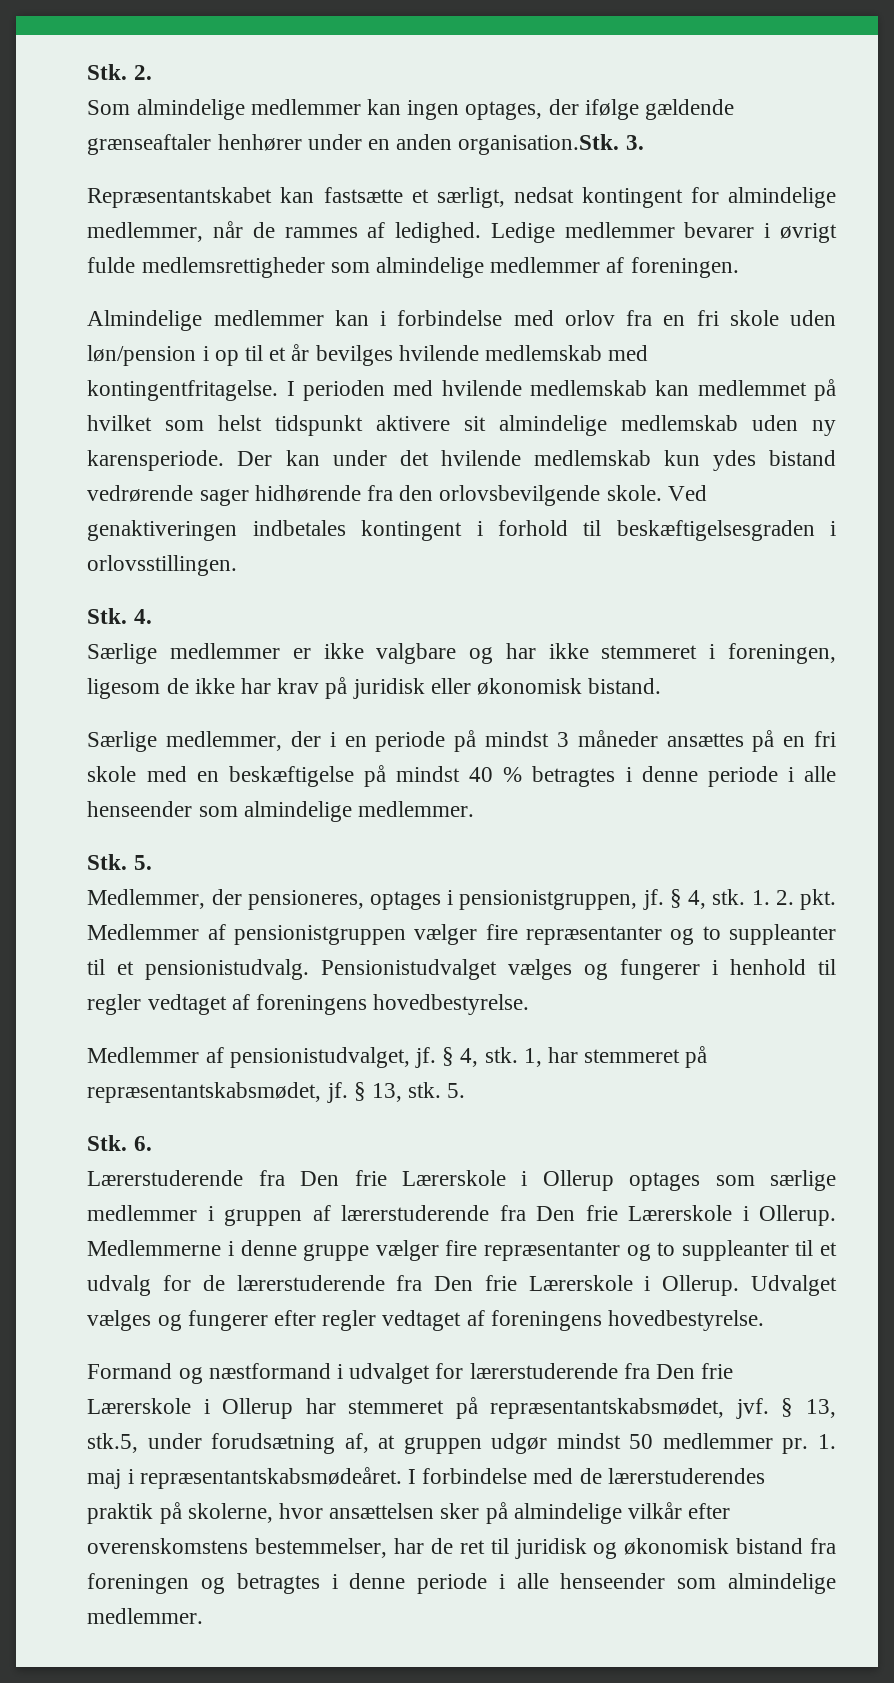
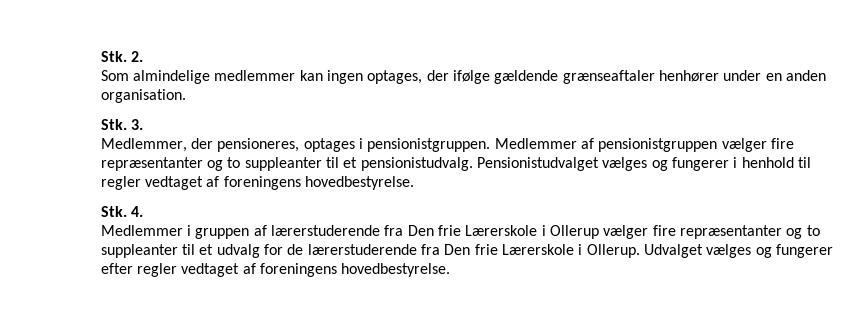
- Som almindelige medlemmer kan ingen optages, der ifølge gældende grænseaftaler henhører under en anden organisation.Stk. 3.
- Repræsentantskabet kan fastsætte et særligt, nedsat kontingent for almindelige medlemmer, når de rammes af ledighed. Ledige medlemmer bevarer i øvrigt fulde medlemsrettigheder som almindelige medlemmer af foreningen.
- Almindelige medlemmer kan i forbindelse med orlov fra en fri skole uden løn/pension i op til et år bevilges hvilende medlemskab med kontingentfritagelse. I perioden med hvilende medlemskab kan medlemmet på hvilket som helst tidspunkt aktivere sit almindelige medlemskab uden ny karensperiode. Der kan under det hvilende medlemskab kun ydes bistand vedrørende sager hidhørende fra den orlovsbevilgende skole. Ved genaktiveringen indbetales kontingent i forhold til beskæftigelsesgraden i orlovsstillingen.
- Stk. 4.
- Særlige medlemmer er ikke valgbare og har ikke stemmeret i foreningen, ligesom de ikke har krav på juridisk eller økonomisk bistand.
- Særlige medlemmer, der i en periode på mindst 3 måneder ansættes på en fri skole med en beskæftigelse på mindst 40 % betragtes i denne periode i alle henseender som almindelige medlemmer.
- Stk. 5.
+ Som almindelige medlemmer kan ingen optages, der ifølge gældende grænseaftaler henhører under en anden organisation.
+ Stk. 3.
- Medlemmer, der pensioneres, optages i pensionistgruppen, jf. § 4, stk. 1. 2. pkt. Medlemmer af pensionistgruppen vælger fire repræsentanter og to suppleanter til et pensionistudvalg.
+ Medlemmer, der pensioneres, optages i pensionistgruppen. Medlemmer af pensionistgruppen vælger fire repræsentanter og to suppleanter til et pensionistudvalg.
- Medlemmer af pensionistudvalget, jf. § 4, stk. 1, har stemmeret på repræsentantskabsmødet, jf. § 13, stk. 5.
- Stk. 6.
- Lærerstuderende fra Den frie Lærerskole i Ollerup optages som særlige medlemmer i gruppen af lærerstuderende fra Den frie Lærerskole i Ollerup. Medlemmerne i denne gruppe vælger fire repræsentanter og to suppleanter til et udvalg for de lærerstuderende fra Den frie Lærerskole i Ollerup.
+ Stk. 4.
+ Medlemmer i gruppen af lærerstuderende fra Den frie Lærerskole i Ollerup vælger fire repræsentanter og to suppleanter til et udvalg for de lærerstuderende fra Den frie Lærerskole i Ollerup.
- Formand og næstformand i udvalget for lærerstuderende fra Den frie Lærerskole i Ollerup har stemmeret på repræsentantskabsmødet, jvf. § 13, stk.5, under forudsætning af, at gruppen udgør mindst 50 medlemmer pr. 1. maj i repræsentantskabsmødeåret. I forbindelse med de lærerstuderendes praktik på skolerne, hvor ansættelsen sker på almindelige vilkår efter overenskomstens bestemmelser, har de ret til juridisk og økonomisk bistand fra foreningen og betragtes i denne periode i alle henseender som almindelige medlemmer.

